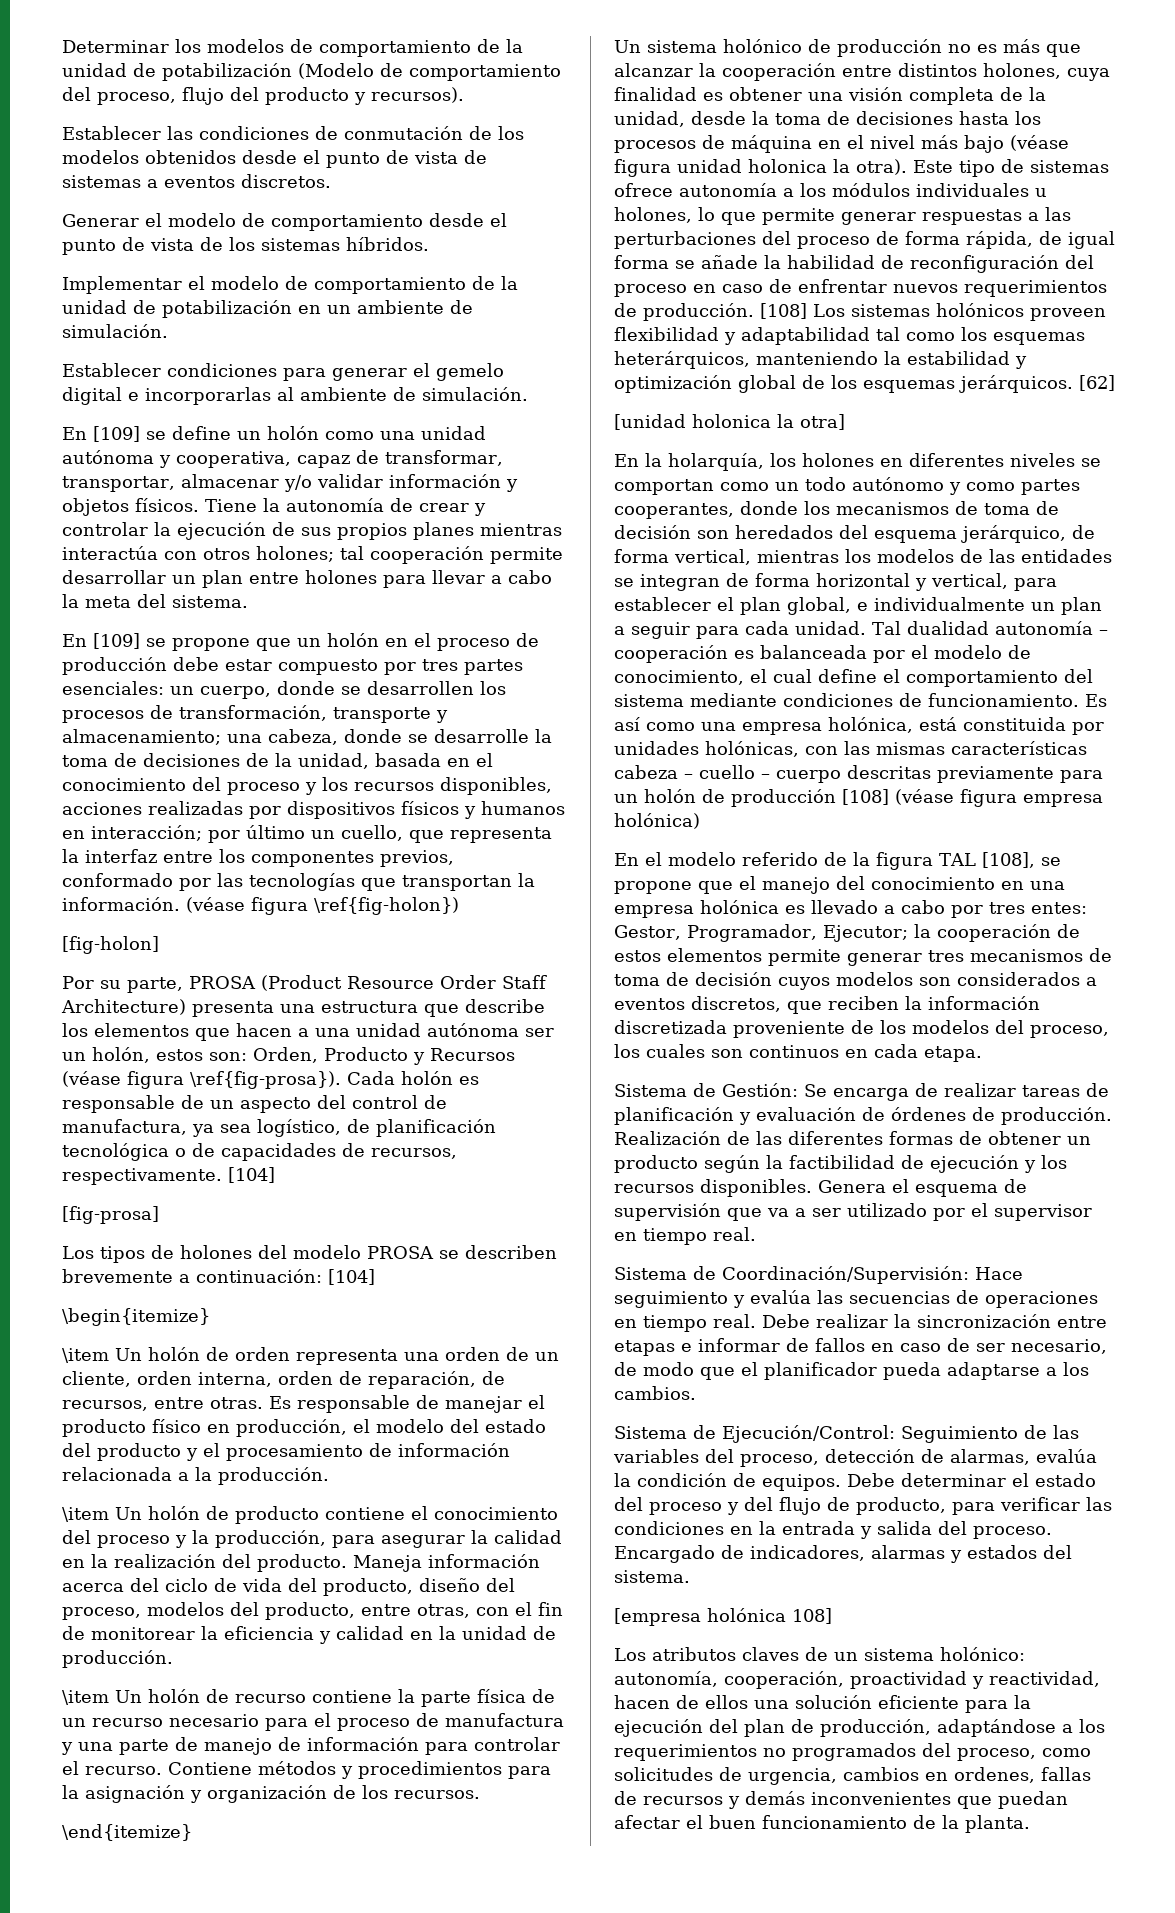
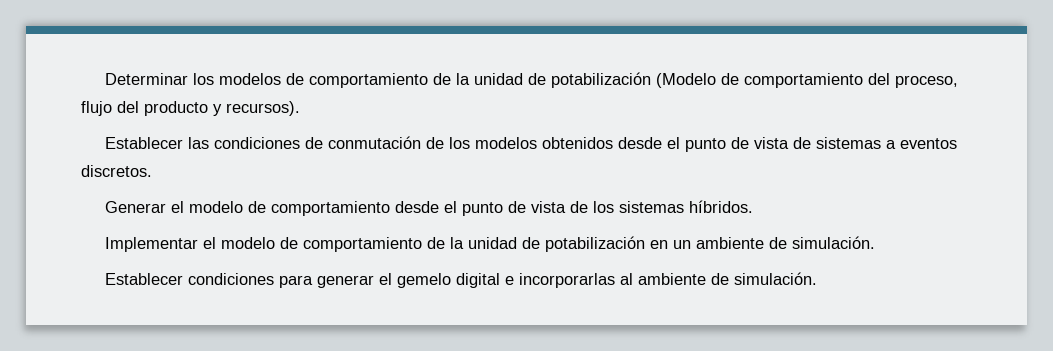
- En [109] se define un holón como una unidad autónoma y cooperativa, capaz de transformar, transportar, almacenar y/o validar información y objetos físicos. Tiene la autonomía de crear y controlar la ejecución de sus propios planes mientras interactúa con otros holones; tal cooperación permite desarrollar un plan entre holones para llevar a cabo la meta del sistema.
- En [109] se propone que un holón en el proceso de producción debe estar compuesto por tres partes esenciales: un cuerpo, donde se desarrollen los procesos de transformación, transporte y almacenamiento; una cabeza, donde se desarrolle la toma de decisiones de la unidad, basada en el conocimiento del proceso y los recursos disponibles, acciones realizadas por dispositivos físicos y humanos en interacción; por último un cuello, que representa la interfaz entre los componentes previos, conformado por las tecnologías que transportan la información. (véase figura \ref{fig-holon})
- [fig-holon]
- Por su parte, PROSA (Product Resource Order Staff Architecture) presenta una estructura que describe los elementos que hacen a una unidad autónoma ser un holón, estos son: Orden, Producto y Recursos (véase figura \ref{fig-prosa}). Cada holón es responsable de un aspecto del control de manufactura, ya sea logístico, de planificación tecnológica o de capacidades de recursos, respectivamente. [104]
- [fig-prosa]
- Los tipos de holones del modelo PROSA se describen brevemente a continuación: [104]
- \begin{itemize}
- \item Un holón de orden representa una orden de un cliente, orden interna, orden de reparación, de recursos, entre otras. Es responsable de manejar el producto físico en producción, el modelo del estado del producto y el procesamiento de información relacionada a la producción.
- \item Un holón de producto contiene el conocimiento del proceso y la producción, para asegurar la calidad en la realización del producto. Maneja información acerca del ciclo de vida del producto, diseño del proceso, modelos del producto, entre otras, con el fin de monitorear la eficiencia y calidad en la unidad de producción.
- \item Un holón de recurso contiene la parte física de un recurso necesario para el proceso de manufactura y una parte de manejo de información para controlar el recurso. Contiene métodos y procedimientos para la asignación y organización de los recursos.
- \end{itemize}
- Un sistema holónico de producción no es más que alcanzar la cooperación entre distintos holones, cuya finalidad es obtener una visión completa de la unidad, desde la toma de decisiones hasta los procesos de máquina en el nivel más bajo (véase figura unidad holonica la otra). Este tipo de sistemas ofrece autonomía a los módulos individuales u holones, lo que permite generar respuestas a las perturbaciones del proceso de forma rápida, de igual forma se añade la habilidad de reconfiguración del proceso en caso de enfrentar nuevos requerimientos de producción. [108] Los sistemas holónicos proveen flexibilidad y adaptabilidad tal como los esquemas heterárquicos, manteniendo la estabilidad y optimización global de los esquemas jerárquicos. [62]
- [unidad holonica la otra]
- En la holarquía, los holones en diferentes niveles se comportan como un todo autónomo y como partes cooperantes, donde los mecanismos de toma de decisión son heredados del esquema jerárquico, de forma vertical, mientras los modelos de las entidades se integran de forma horizontal y vertical, para establecer el plan global, e individualmente un plan a seguir para cada unidad. Tal dualidad autonomía – cooperación es balanceada por el modelo de conocimiento, el cual define el comportamiento del sistema mediante condiciones de funcionamiento. Es así como una empresa holónica, está constituida por unidades holónicas, con las mismas características cabeza – cuello – cuerpo descritas previamente para un holón de producción [108] (véase figura empresa holónica)
- En el modelo referido de la figura TAL [108], se propone que el manejo del conocimiento en una empresa holónica es llevado a cabo por tres entes: Gestor, Programador, Ejecutor; la cooperación de estos elementos permite generar tres mecanismos de toma de decisión cuyos modelos son considerados a eventos discretos, que reciben la información discretizada proveniente de los modelos del proceso, los cuales son continuos en cada etapa.
- Sistema de Gestión: Se encarga de realizar tareas de planificación y evaluación de órdenes de producción. Realización de las diferentes formas de obtener un producto según la factibilidad de ejecución y los recursos disponibles. Genera el esquema de supervisión que va a ser utilizado por el supervisor en tiempo real.
- Sistema de Coordinación/Supervisión: Hace seguimiento y evalúa las secuencias de operaciones en tiempo real. Debe realizar la sincronización entre etapas e informar de fallos en caso de ser necesario, de modo que el planificador pueda adaptarse a los cambios.
- Sistema de Ejecución/Control: Seguimiento de las variables del proceso, detección de alarmas, evalúa la condición de equipos. Debe determinar el estado del proceso y del flujo de producto, para verificar las condiciones en la entrada y salida del proceso. Encargado de indicadores, alarmas y estados del sistema.
- [empresa holónica 108]
- Los atributos claves de un sistema holónico: autonomía, cooperación, proactividad y reactividad, hacen de ellos una solución eficiente para la ejecución del plan de producción, adaptándose a los requerimientos no programados del proceso, como solicitudes de urgencia, cambios en ordenes, fallas de recursos y demás inconvenientes que puedan afectar el buen funcionamiento de la planta.

